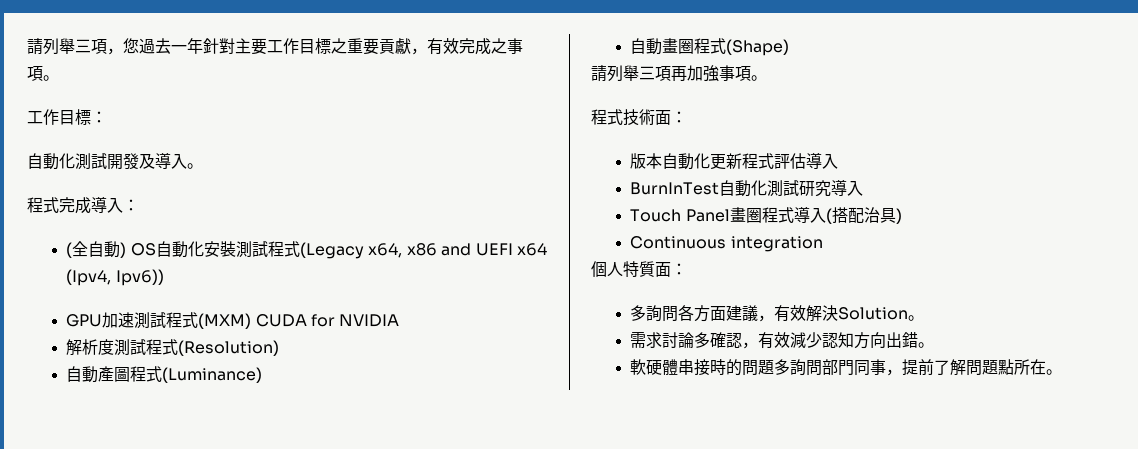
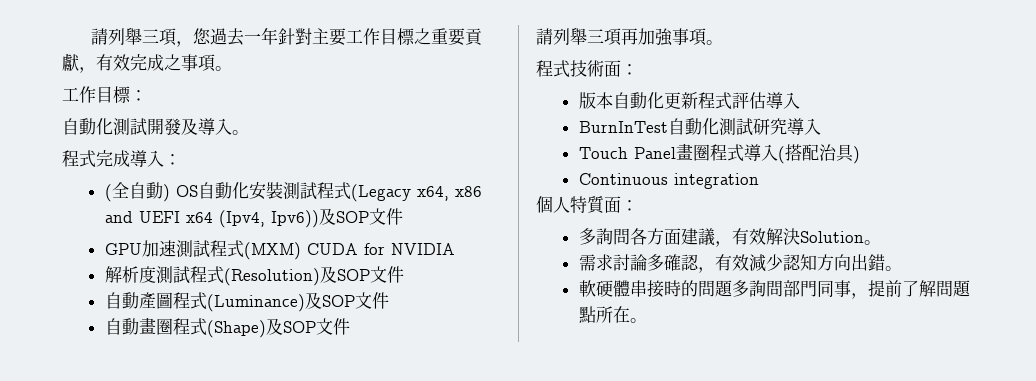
- (全自動) OS自動化安裝測試程式(Legacy x64, x86 and UEFI x64 (Ipv4, Ipv6))
+ (全自動) OS自動化安裝測試程式(Legacy x64, x86 and UEFI x64 (Ipv4, Ipv6))及SOP文件
- 解析度測試程式(Resolution)
+ 解析度測試程式(Resolution)及SOP文件
- 自動產圖程式(Luminance)
+ 自動產圖程式(Luminance)及SOP文件
- 自動畫圈程式(Shape)
+ 自動畫圈程式(Shape)及SOP文件

